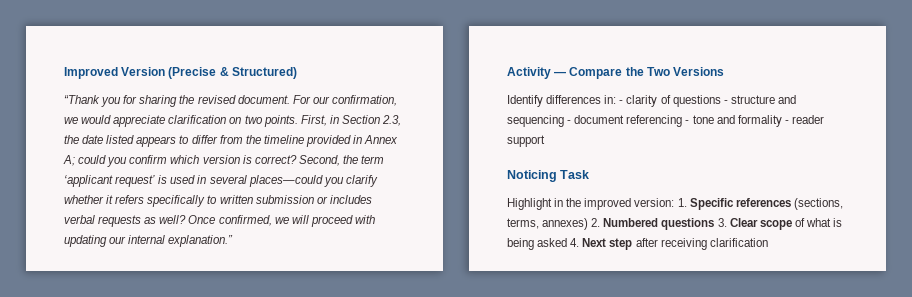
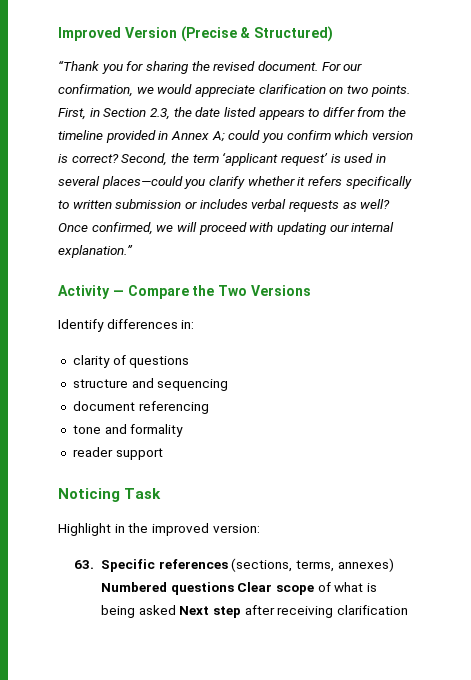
- Identify differences in: - clarity of questions - structure and sequencing - document referencing - tone and formality - reader support
+ Identify differences in:
+ clarity of questions
+ structure and sequencing
+ document referencing
+ tone and formality
+ reader support
- Highlight in the improved version: 1. Specific references (sections, terms, annexes) 2. Numbered questions 3. Clear scope of what is being asked 4. Next step after receiving clarification
+ Highlight in the improved version:
+ 63. Specific references (sections, terms, annexes) Numbered questions Clear scope of what is being asked Next step after receiving clarification

